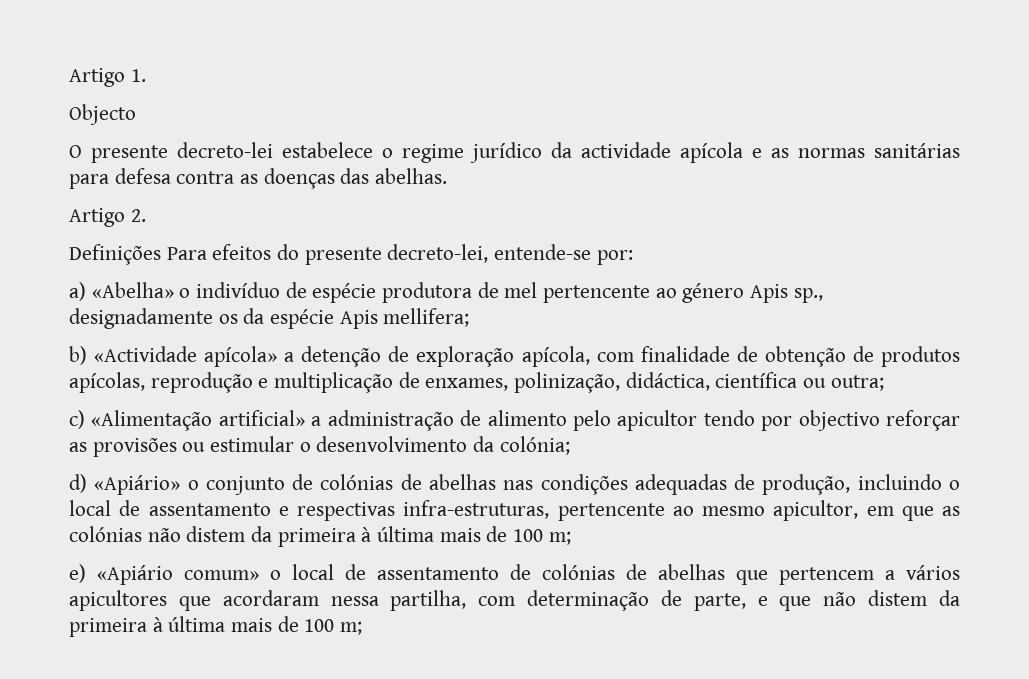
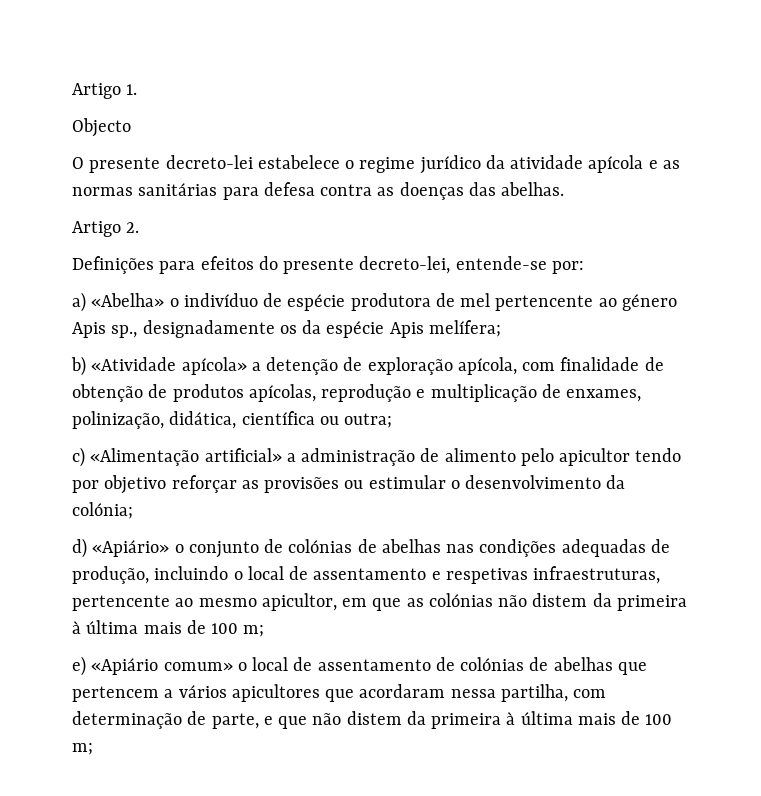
- O presente decreto-lei estabelece o regime jurídico da actividade apícola e as normas sanitárias para defesa contra as doenças das abelhas.
+ O presente decreto-lei estabelece o regime jurídico da atividade apícola e as normas sanitárias para defesa contra as doenças das abelhas.
- Definições Para efeitos do presente decreto-lei, entende-se por:
+ Definições para efeitos do presente decreto-lei, entende-se por:
- a) «Abelha» o indivíduo de espécie produtora de mel pertencente ao género Apis sp., designadamente os da espécie Apis mellifera;
+ a) «Abelha» o indivíduo de espécie produtora de mel pertencente ao género Apis sp., designadamente os da espécie Apis melífera;
- b) «Actividade apícola» a detenção de exploração apícola, com finalidade de obtenção de produtos apícolas, reprodução e multiplicação de enxames, polinização, didáctica, científica ou outra;
+ b) «Atividade apícola» a detenção de exploração apícola, com finalidade de obtenção de produtos apícolas, reprodução e multiplicação de enxames, polinização, didática, científica ou outra;
- c) «Alimentação artificial» a administração de alimento pelo apicultor tendo por objectivo reforçar as provisões ou estimular o desenvolvimento da colónia;
+ c) «Alimentação artificial» a administração de alimento pelo apicultor tendo por objetivo reforçar as provisões ou estimular o desenvolvimento da colónia;
- d) «Apiário» o conjunto de colónias de abelhas nas condições adequadas de produção, incluindo o local de assentamento e respectivas infra-estruturas, pertencente ao mesmo apicultor, em que as colónias não distem da primeira à última mais de 100 m;
+ d) «Apiário» o conjunto de colónias de abelhas nas condições adequadas de produção, incluindo o local de assentamento e respetivas infraestruturas, pertencente ao mesmo apicultor, em que as colónias não distem da primeira à última mais de 100 m;

